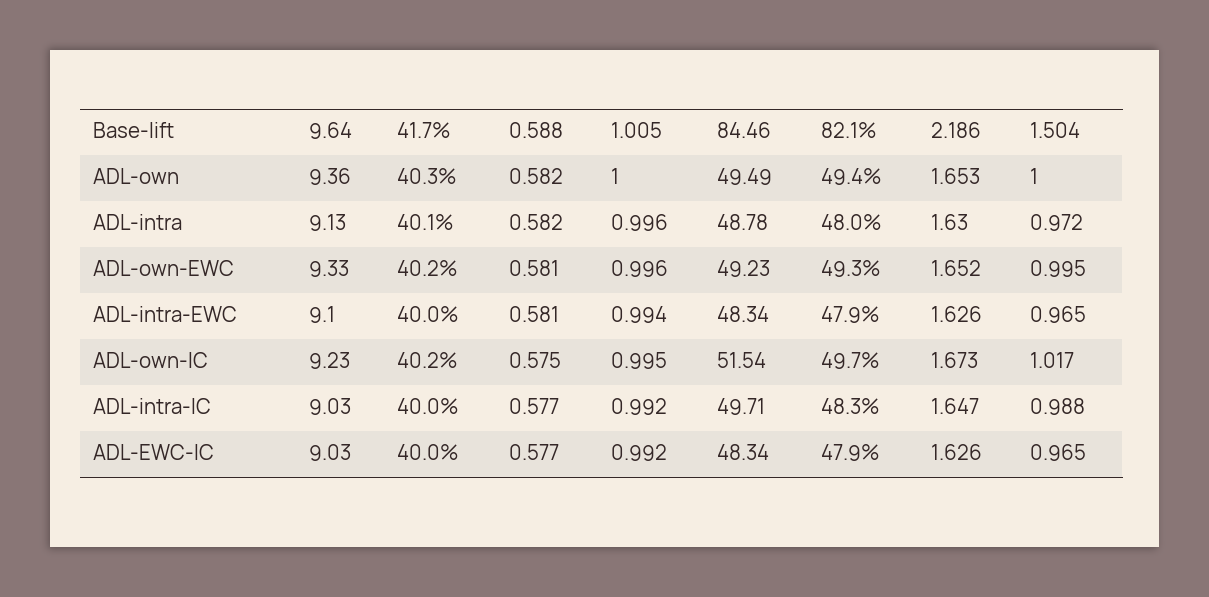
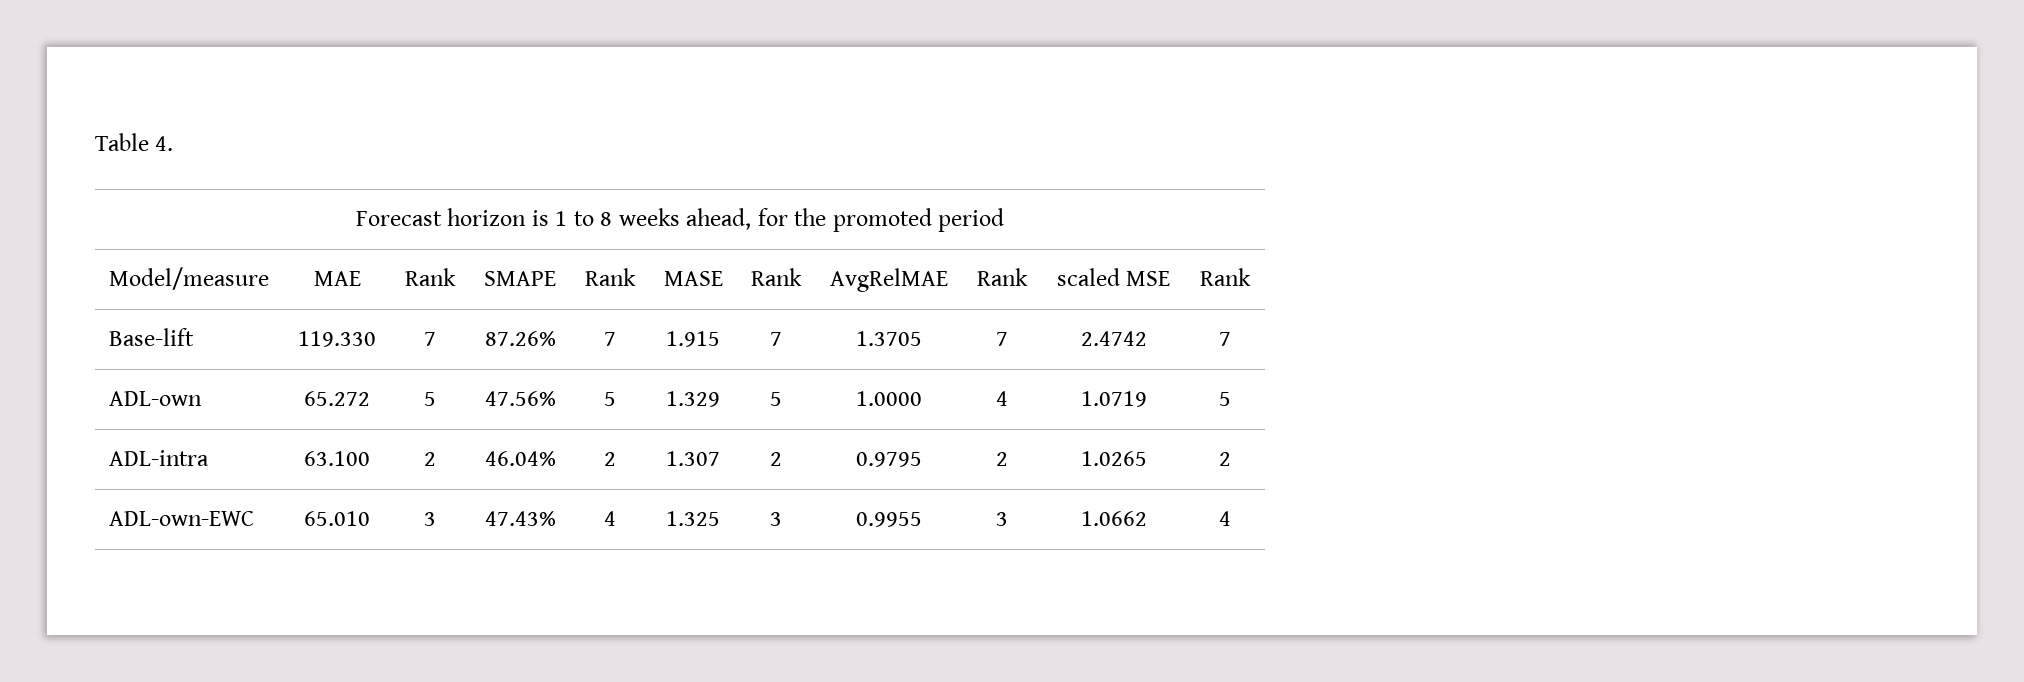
- Base-lift | 9.64 | 41.7% | 0.588 | 1.005 | 84.46 | 82.1% | 2.186 | 1.504
- ADL-own | 9.36 | 40.3% | 0.582 | 1 | 49.49 | 49.4% | 1.653 | 1
- ADL-intra | 9.13 | 40.1% | 0.582 | 0.996 | 48.78 | 48.0% | 1.63 | 0.972
- ADL-own-EWC | 9.33 | 40.2% | 0.581 | 0.996 | 49.23 | 49.3% | 1.652 | 0.995
- ADL-intra-EWC | 9.1 | 40.0% | 0.581 | 0.994 | 48.34 | 47.9% | 1.626 | 0.965
- ADL-own-IC | 9.23 | 40.2% | 0.575 | 0.995 | 51.54 | 49.7% | 1.673 | 1.017
- ADL-intra-IC | 9.03 | 40.0% | 0.577 | 0.992 | 49.71 | 48.3% | 1.647 | 0.988
- ADL-EWC-IC | 9.03 | 40.0% | 0.577 | 0.992 | 48.34 | 47.9% | 1.626 | 0.965
+ Table 4.
+ Forecast horizon is 1 to 8 weeks ahead, for the promoted period
+ Model/measure | MAE | Rank | SMAPE | Rank | MASE | Rank | AvgRelMAE | Rank | scaled MSE | Rank
+ Base-lift | 119.330 | 7 | 87.26% | 7 | 1.915 | 7 | 1.3705 | 7 | 2.4742 | 7
+ ADL-own | 65.272 | 5 | 47.56% | 5 | 1.329 | 5 | 1.0000 | 4 | 1.0719 | 5
+ ADL-intra | 63.100 | 2 | 46.04% | 2 | 1.307 | 2 | 0.9795 | 2 | 1.0265 | 2
+ ADL-own-EWC | 65.010 | 3 | 47.43% | 4 | 1.325 | 3 | 0.9955 | 3 | 1.0662 | 4

